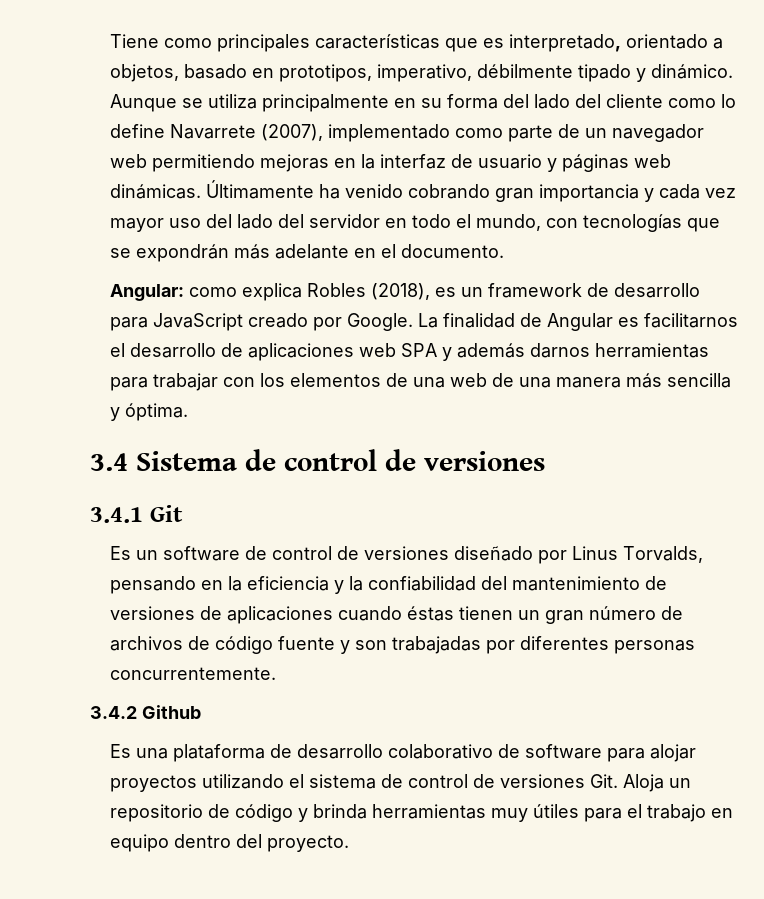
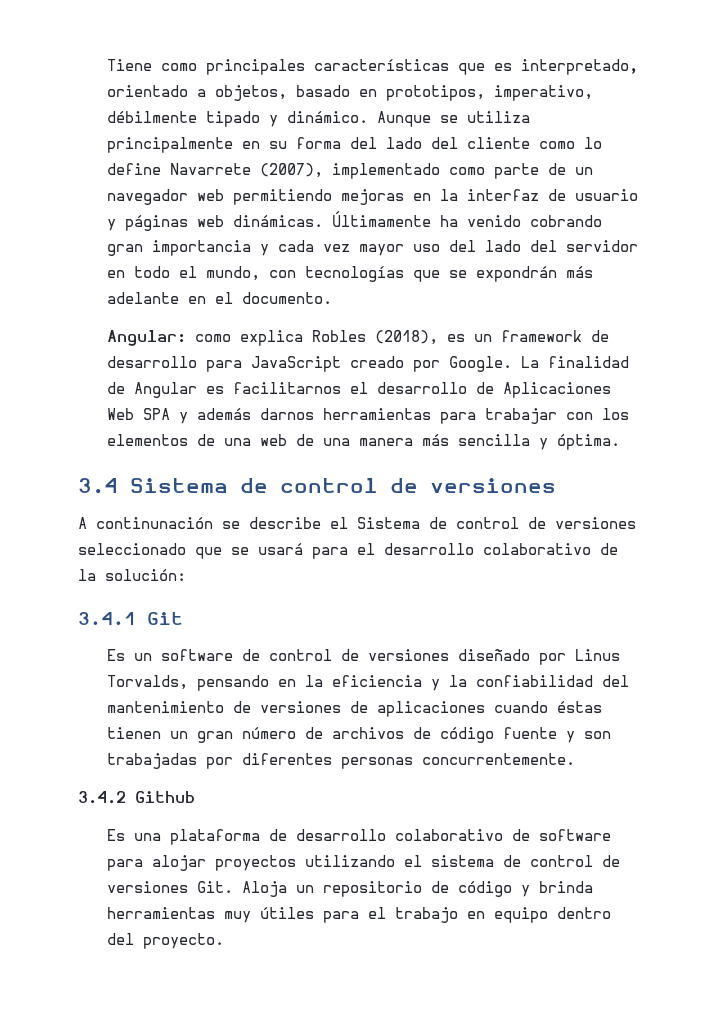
- La finalidad de Angular es facilitarnos el desarrollo de aplicaciones web SPA y además darnos herramientas para trabajar con los elementos de una web de una manera más sencilla y óptima.
+ La finalidad de Angular es facilitarnos el desarrollo de Aplicaciones Web SPA y además darnos herramientas para trabajar con los elementos de una web de una manera más sencilla y óptima.
+ A continunación se describe el Sistema de control de versiones seleccionado que se usará para el desarrollo colaborativo de la solución:

